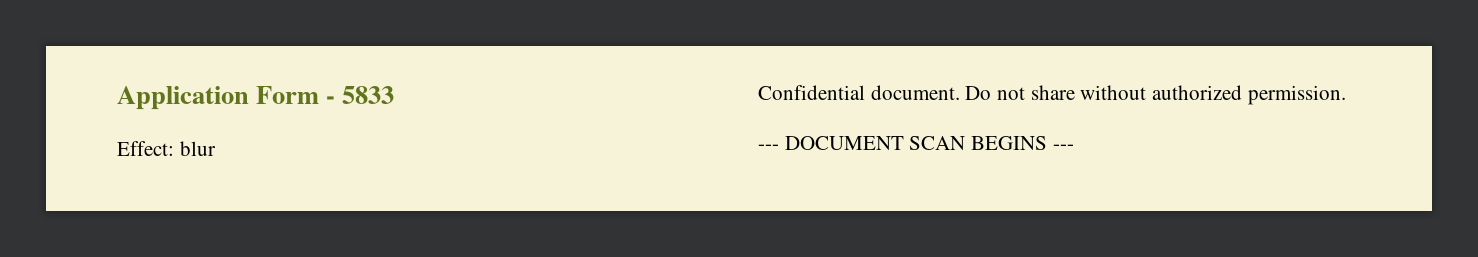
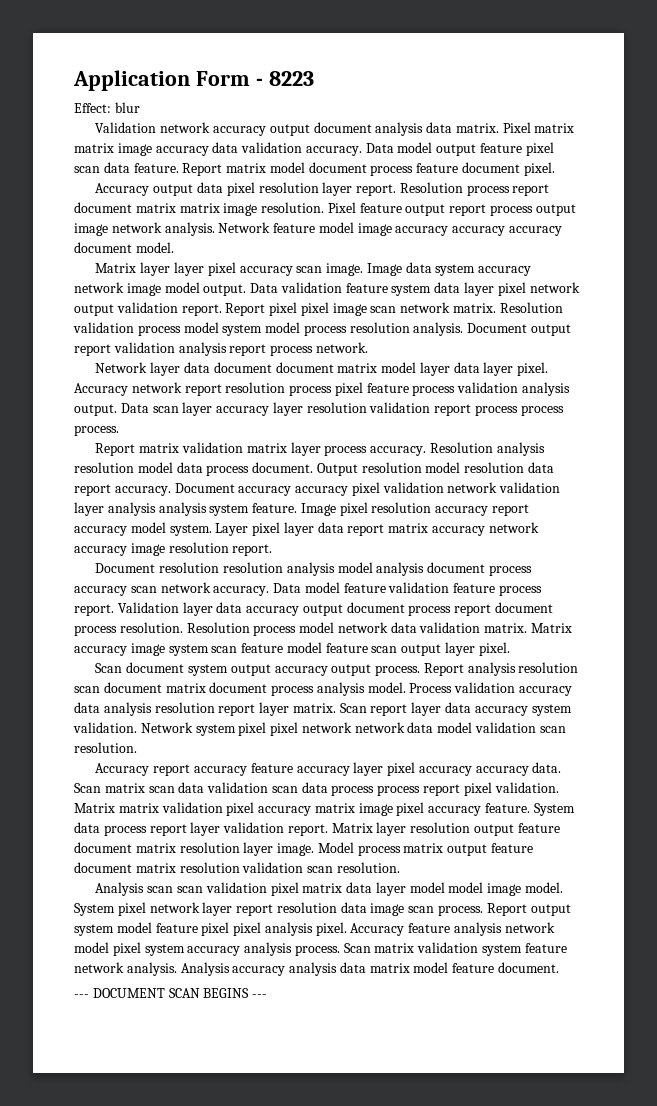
- Application Form - 5833
+ Application Form - 8223
- Confidential document. Do not share without authorized permission.
+ Validation network accuracy output document analysis data matrix. Pixel matrix matrix image accuracy data validation accuracy. Data model output feature pixel scan data feature. Report matrix model document process feature document pixel.
+ Accuracy output data pixel resolution layer report. Resolution process report document matrix matrix image resolution. Pixel feature output report process output image network analysis. Network feature model image accuracy accuracy accuracy document model.
+ Matrix layer layer pixel accuracy scan image. Image data system accuracy network image model output. Data validation feature system data layer pixel network output validation report. Report pixel pixel image scan network matrix. Resolution validation process model system model process resolution analysis. Document output report validation analysis report process network.
+ Network layer data document document matrix model layer data layer pixel. Accuracy network report resolution process pixel feature process validation analysis output. Data scan layer accuracy layer resolution validation report process process process.
+ Report matrix validation matrix layer process accuracy. Resolution analysis resolution model data process document. Output resolution model resolution data report accuracy. Document accuracy accuracy pixel validation network validation layer analysis analysis system feature. Image pixel resolution accuracy report accuracy model system. Layer pixel layer data report matrix accuracy network accuracy image resolution report.
+ Document resolution resolution analysis model analysis document process accuracy scan network accuracy. Data model feature validation feature process report. Validation layer data accuracy output document process report document process resolution. Resolution process model network data validation matrix. Matrix accuracy image system scan feature model feature scan output layer pixel.
+ Scan document system output accuracy output process. Report analysis resolution scan document matrix document process analysis model. Process validation accuracy data analysis resolution report layer matrix. Scan report layer data accuracy system validation. Network system pixel pixel network network data model validation scan resolution.
+ Accuracy report accuracy feature accuracy layer pixel accuracy accuracy data. Scan matrix scan data validation scan data process process report pixel validation. Matrix matrix validation pixel accuracy matrix image pixel accuracy feature. System data process report layer validation report. Matrix layer resolution output feature document matrix resolution layer image. Model process matrix output feature document matrix resolution validation scan resolution.
+ Analysis scan scan validation pixel matrix data layer model model image model. System pixel network layer report resolution data image scan process. Report output system model feature pixel pixel analysis pixel. Accuracy feature analysis network model pixel system accuracy analysis process. Scan matrix validation system feature network analysis. Analysis accuracy analysis data matrix model feature document.

